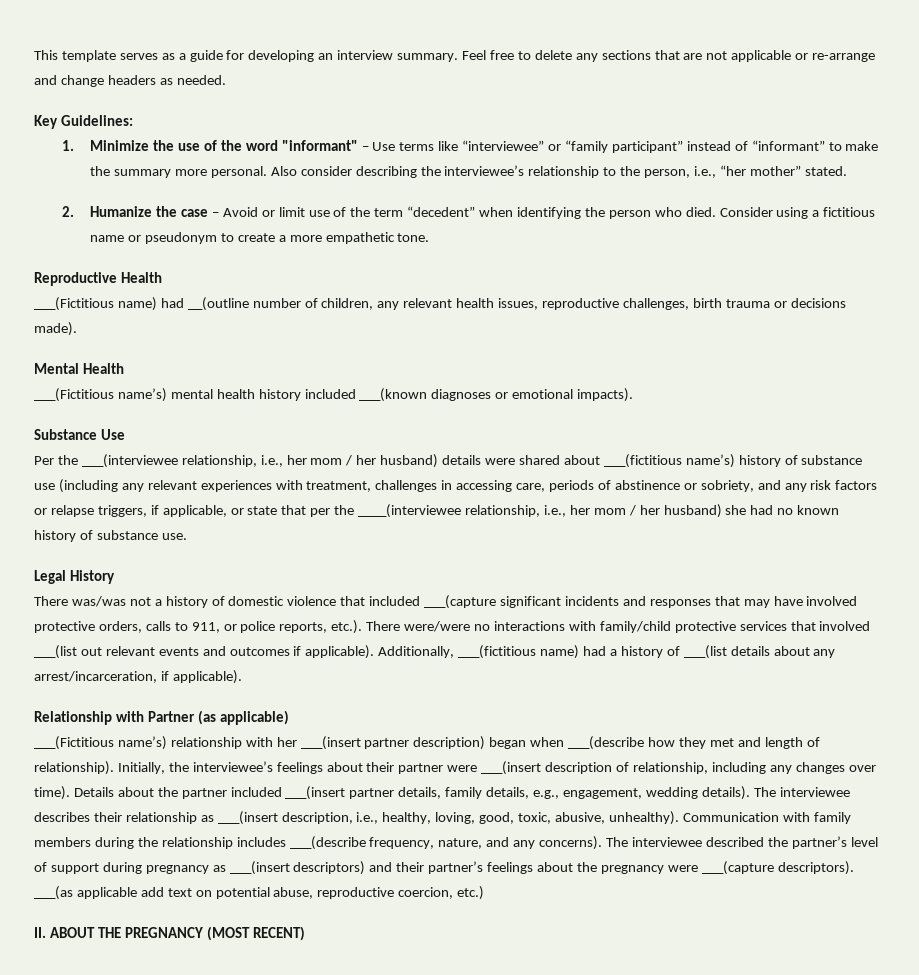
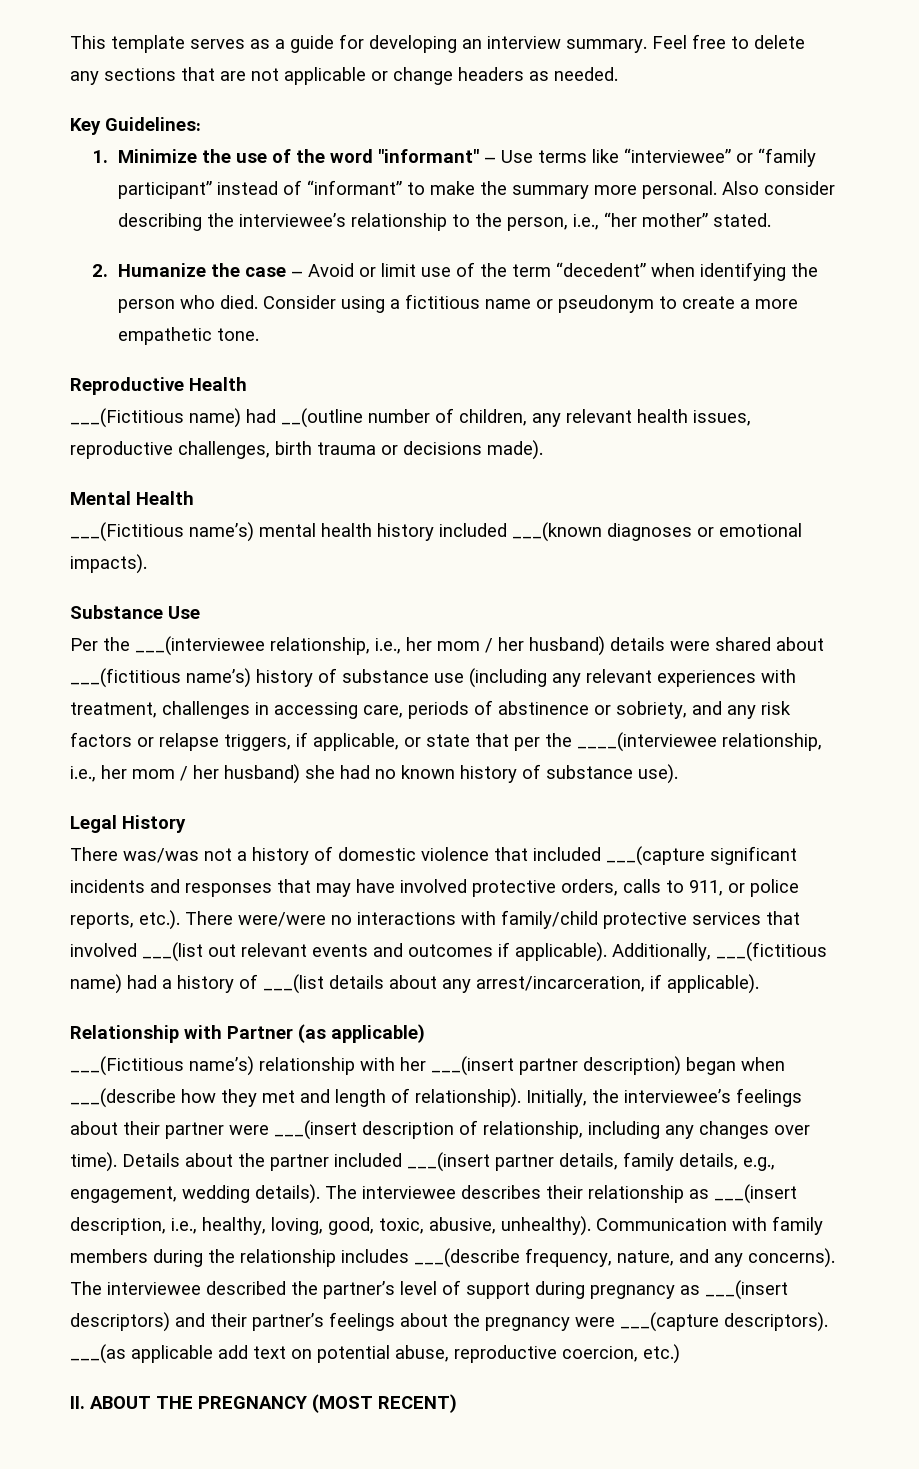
- Feel free to delete any sections that are not applicable or re-arrange and change headers as needed.
+ Feel free to delete any sections that are not applicable or change headers as needed.
- Per the ___(interviewee relationship, i.e., her mom / her husband) details were shared about ___(fictitious name’s) history of substance use (including any relevant experiences with treatment, challenges in accessing care, periods of abstinence or sobriety, and any risk factors or relapse triggers, if applicable, or state that per the ____(interviewee relationship, i.e., her mom / her husband) she had no known history of substance use.
+ Per the ___(interviewee relationship, i.e., her mom / her husband) details were shared about ___(fictitious name’s) history of substance use (including any relevant experiences with treatment, challenges in accessing care, periods of abstinence or sobriety, and any risk factors or relapse triggers, if applicable, or state that per the ____(interviewee relationship, i.e., her mom / her husband) she had no known history of substance use).

